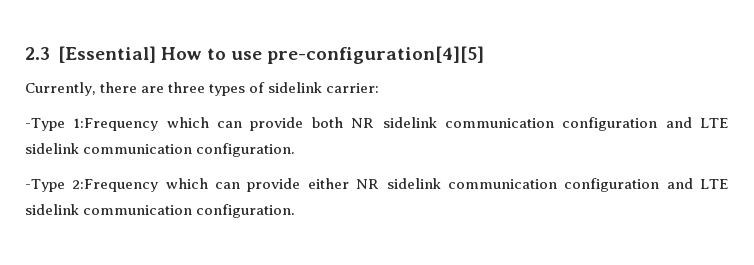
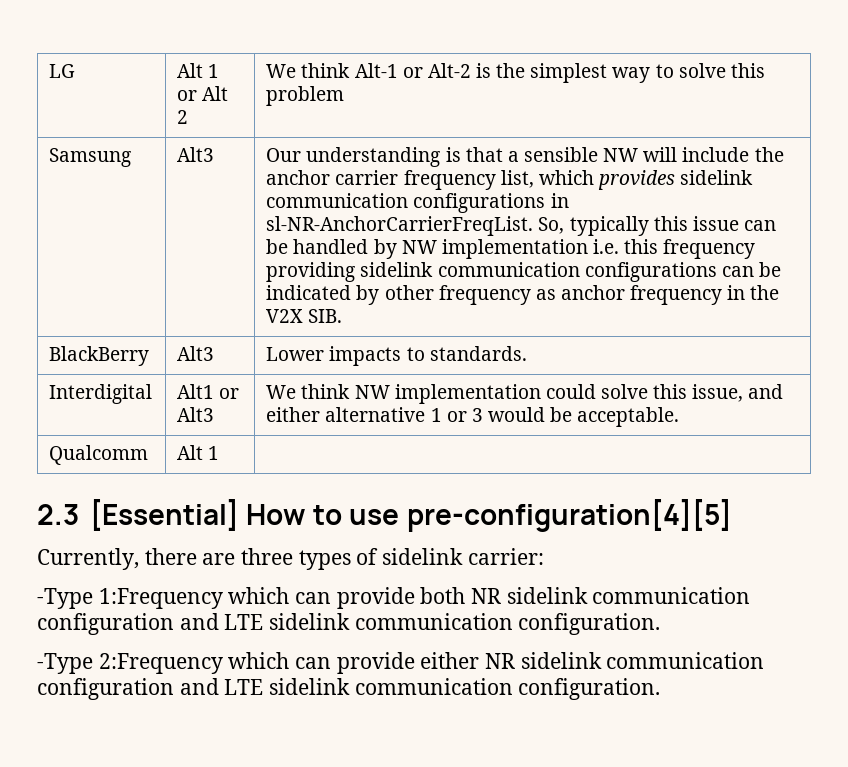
+ LG | Alt 1 or Alt 2 | We think Alt-1 or Alt-2 is the simplest way to solve this problem
+ Samsung | Alt3 | Our understanding is that a sensible NW will include the anchor carrier frequency list, which provides sidelink communication configurations in sl-NR-AnchorCarrierFreqList. So, typically this issue can be handled by NW implementation i.e. this frequency providing sidelink communication configurations can be indicated by other frequency as anchor frequency in the V2X SIB.
+ BlackBerry | Alt3 | Lower impacts to standards.
+ Interdigital | Alt1 or Alt3 | We think NW implementation could solve this issue, and either alternative 1 or 3 would be acceptable.
+ Qualcomm | Alt 1 |

